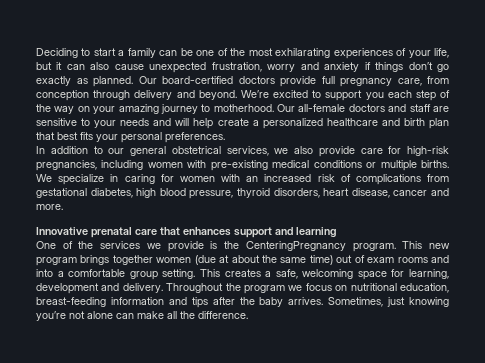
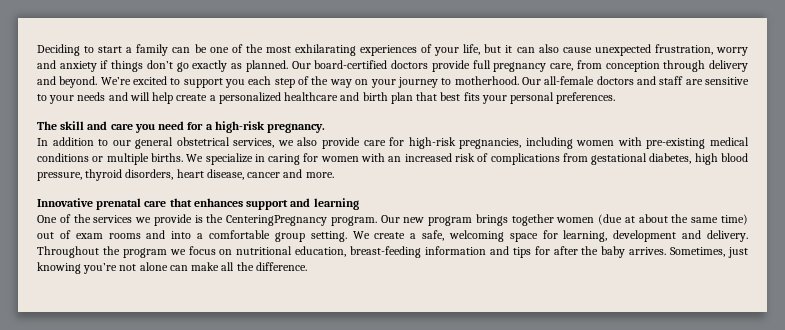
- We’re excited to support you each step of the way on your amazing journey to motherhood.
+ We’re excited to support you each step of the way on your journey to motherhood.
+ The skill and care you need for a high-risk pregnancy.
- This new program brings together women (due at about the same time) out of exam rooms and into a comfortable group setting.
+ Our new program brings together women (due at about the same time) out of exam rooms and into a comfortable group setting.
- This creates a safe, welcoming space for learning, development and delivery.
+ We create a safe, welcoming space for learning, development and delivery.
- Throughout the program we focus on nutritional education, breast-feeding information and tips after the baby arrives.
+ Throughout the program we focus on nutritional education, breast-feeding information and tips for after the baby arrives.

